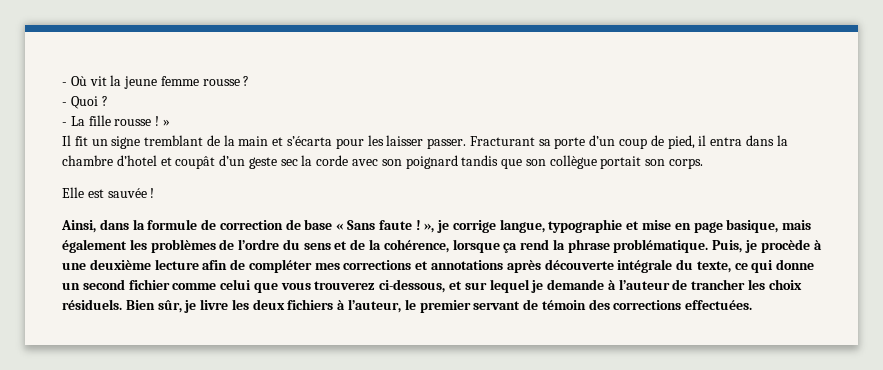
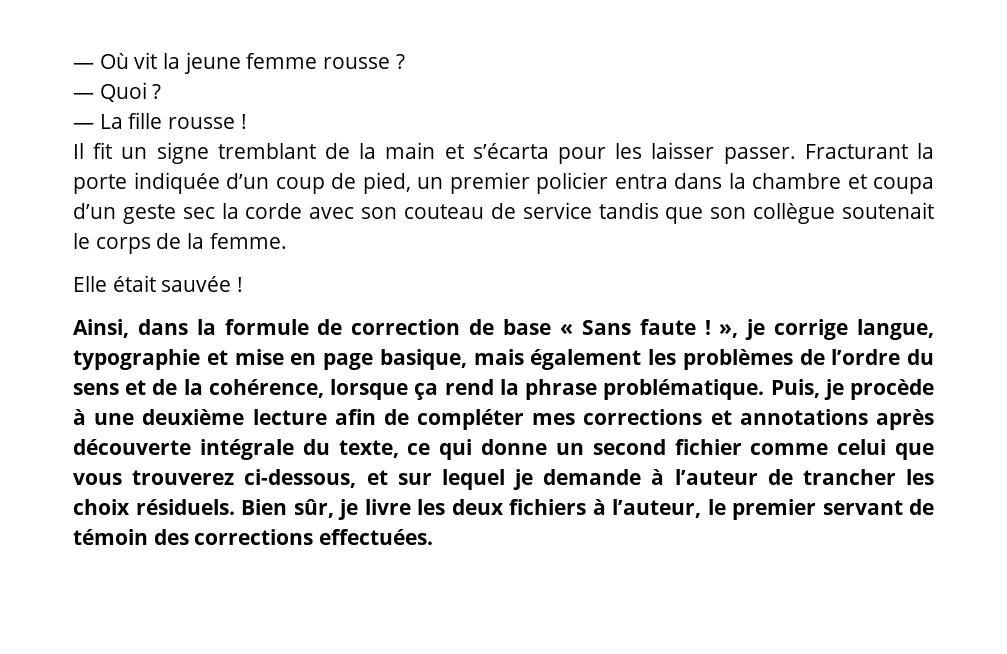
- - Où vit la jeune femme rousse ?
+ — Où vit la jeune femme rousse ?
- - Quoi ?
+ — Quoi ?
- - La fille rousse ! »
+ — La fille rousse !
- Fracturant sa porte d’un coup de pied, il entra dans la chambre d’hotel et coupât d’un geste sec la corde avec son poignard tandis que son collègue portait son corps.
+ Fracturant la porte indiquée d’un coup de pied, un premier policier entra dans la chambre et coupa d’un geste sec la corde avec son couteau de service tandis que son collègue soutenait le corps de la femme.
- Elle est sauvée !
+ Elle était sauvée !

